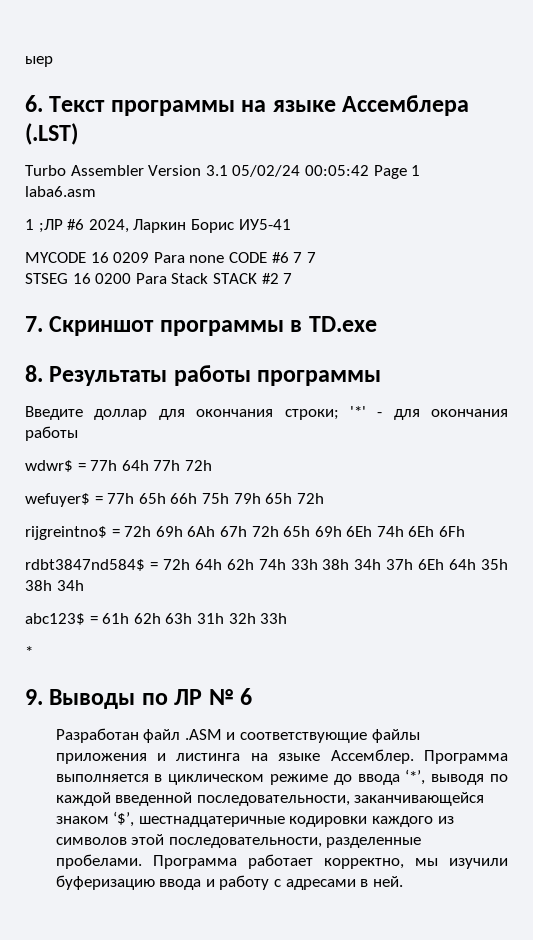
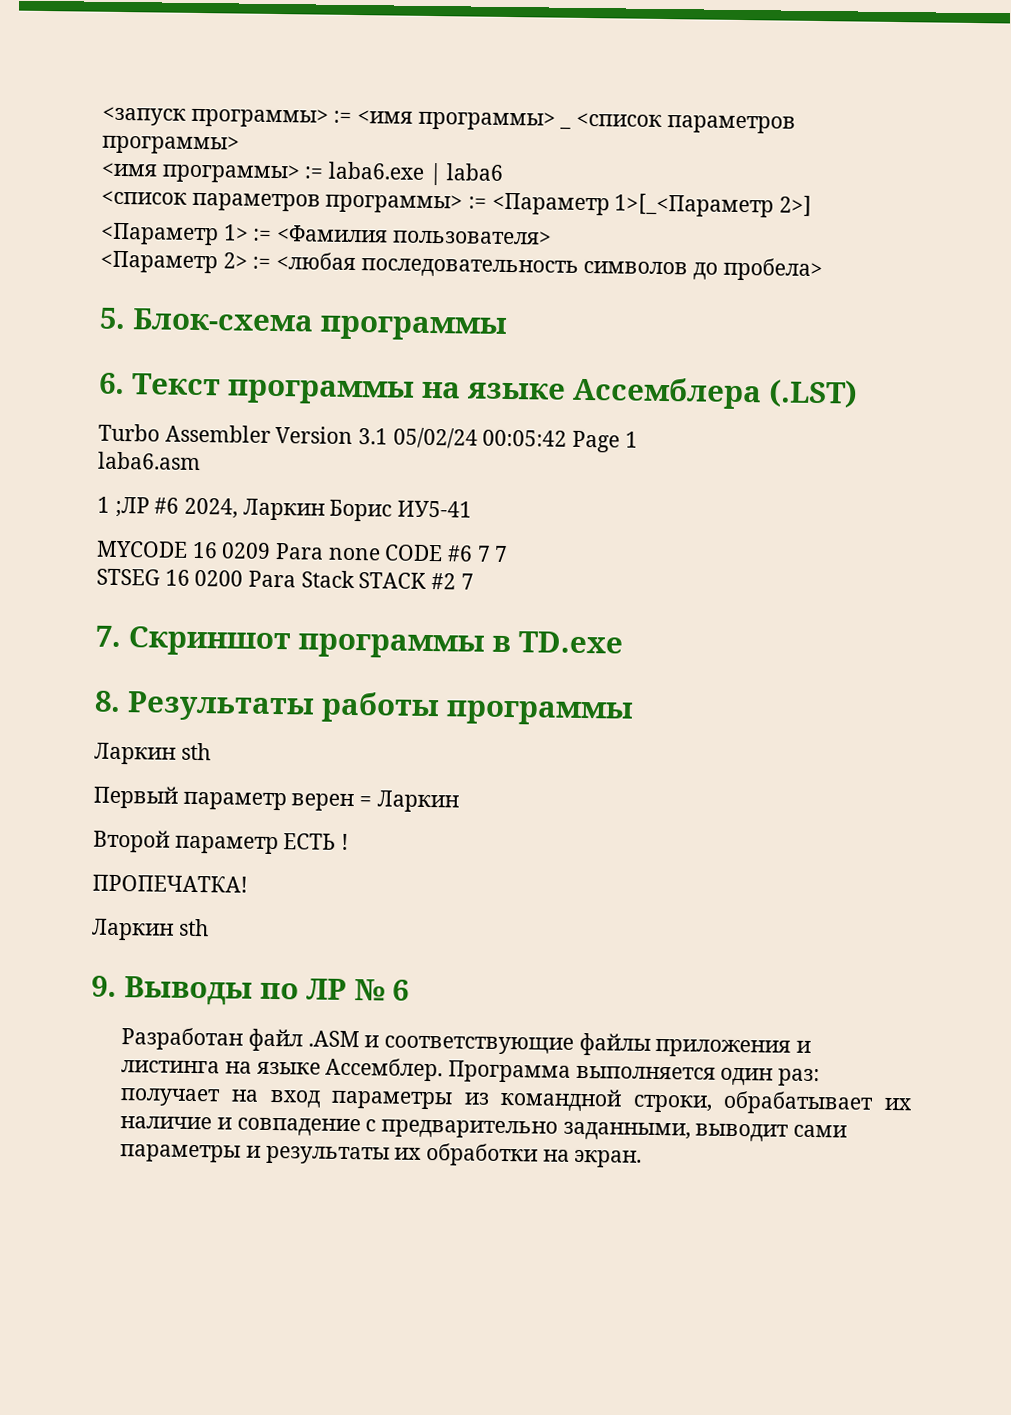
- ыер
+ <запуск программы> := <имя программы> _ <список параметров программы>
+ <имя программы> := laba6.exe | laba6
+ <список параметров программы> := <Параметр 1>[_<Параметр 2>]
+ <Параметр 1> := <Фамилия пользователя>
+ <Параметр 2> := <любая последовательность символов до пробела>
+ 5. Блок-схема программы
  8. Результаты работы программы
- Введите доллар для окончания строки; '*' - для окончания работы
- wdwr$ = 77h 64h 77h 72h
- wefuyer$ = 77h 65h 66h 75h 79h 65h 72h
- rijgreintno$ = 72h 69h 6Ah 67h 72h 65h 69h 6Eh 74h 6Eh 6Fh
- rdbt3847nd584$ = 72h 64h 62h 74h 33h 38h 34h 37h 6Eh 64h 35h 38h 34h
- abc123$ = 61h 62h 63h 31h 32h 33h
- *
+ Ларкин sth
+ Первый параметр верен = Ларкин
+ Второй параметр ЕСТЬ !
+ ПРОПЕЧАТКА!
+ Ларкин sth
- Программа выполняется в циклическом режиме до ввода ‘*’, выводя по каждой введенной последовательности, заканчивающейся знаком ‘$’, шестнадцатеричные кодировки каждого из символов этой последовательности, разделенные пробелами. Программа работает корректно, мы изучили буферизацию ввода и работу с адресами в ней.
+ Программа выполняется один раз: получает на вход параметры из командной строки, обрабатывает их наличие и совпадение с предварительно заданными, выводит сами параметры и результаты их обработки на экран.

